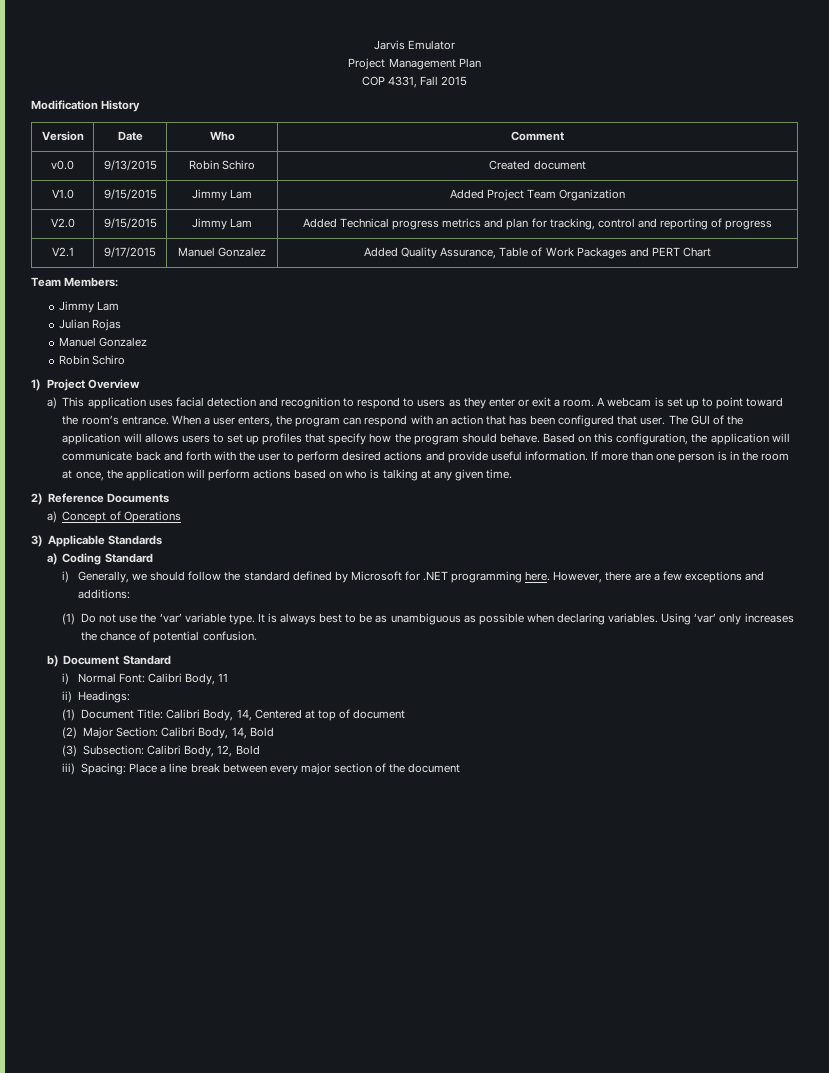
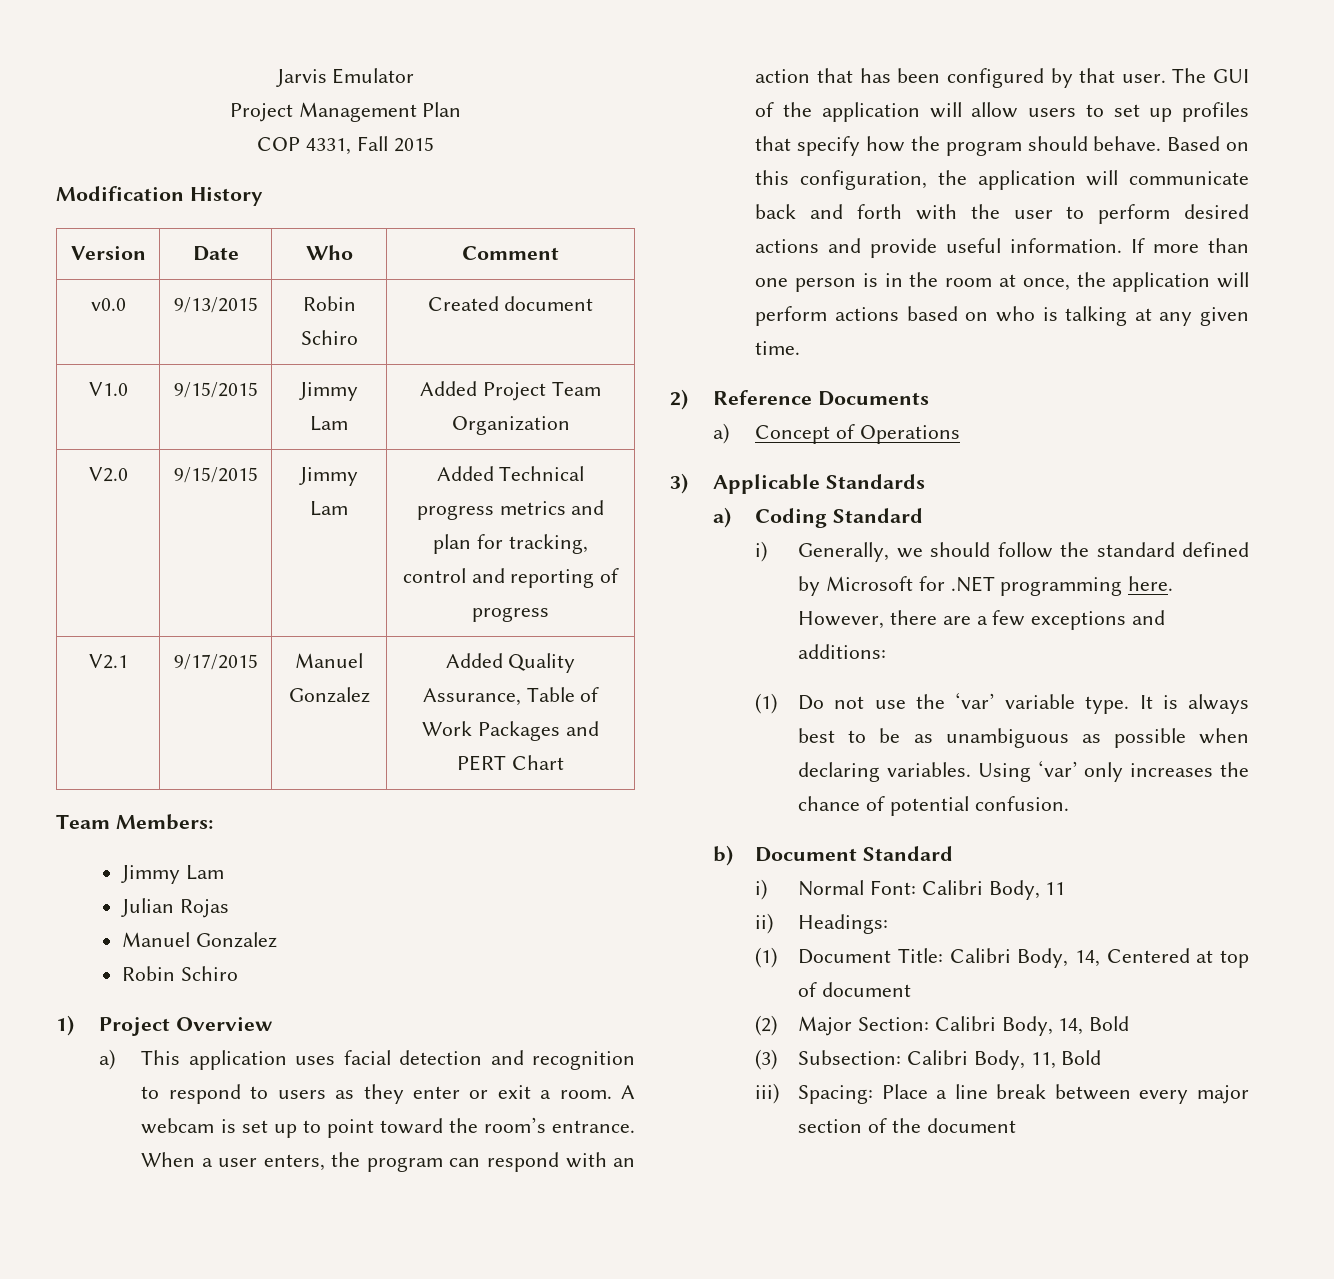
- When a user enters, the program can respond with an action that has been configured that user.
+ When a user enters, the program can respond with an action that has been configured by that user.
- The GUI of the application will allows users to set up profiles that specify how the program should behave.
+ The GUI of the application will allow users to set up profiles that specify how the program should behave.
- (3) Subsection: Calibri Body, 12, Bold
+ (3) Subsection: Calibri Body, 11, Bold

